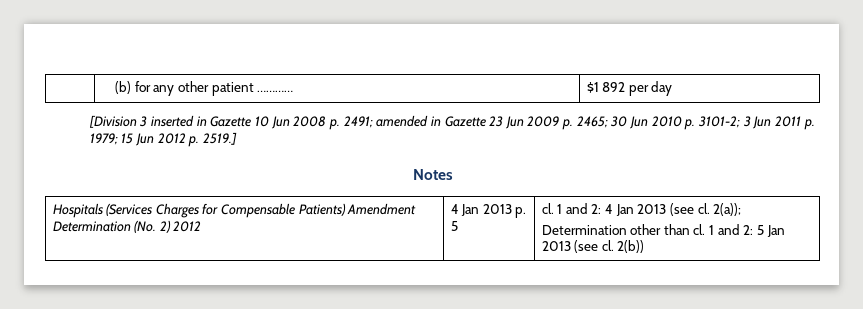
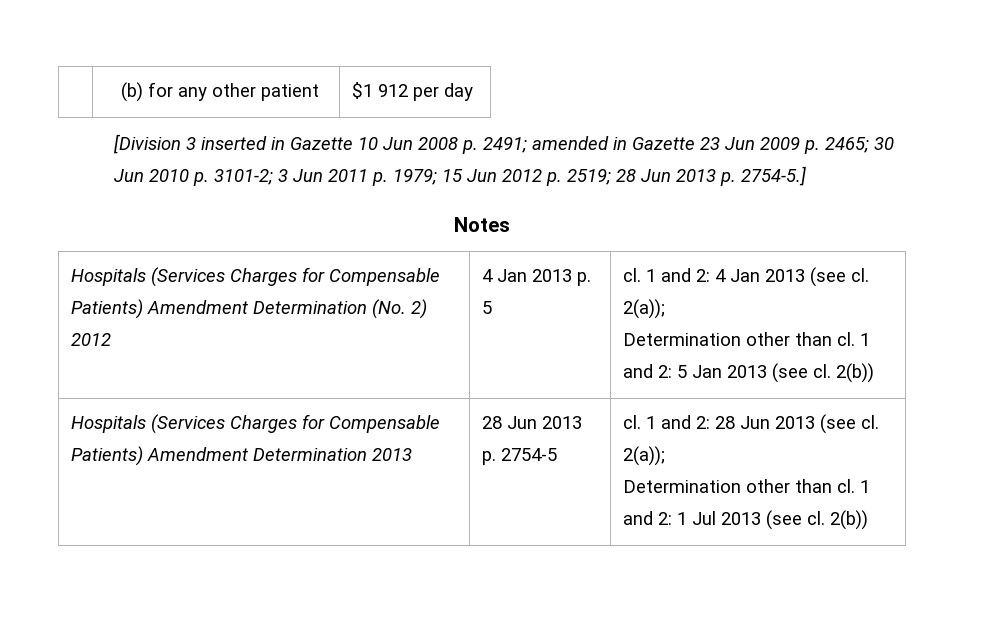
- | (b) for any other patient ………… | $1 892 per day
+ | (b) for any other patient | $1 912 per day
- [Division 3 inserted in Gazette 10 Jun 2008 p. 2491; amended in Gazette 23 Jun 2009 p. 2465; 30 Jun 2010 p. 3101-2; 3 Jun 2011 p. 1979; 15 Jun 2012 p. 2519.]
+ [Division 3 inserted in Gazette 10 Jun 2008 p. 2491; amended in Gazette 23 Jun 2009 p. 2465; 30 Jun 2010 p. 3101-2; 3 Jun 2011 p. 1979; 15 Jun 2012 p. 2519; 28 Jun 2013 p. 2754-5.]
+ Hospitals (Services Charges for Compensable Patients) Amendment Determination 2013 | 28 Jun 2013 p. 2754-5 | cl. 1 and 2: 28 Jun 2013 (see cl. 2(a));
+ Determination other than cl. 1 and 2: 1 Jul 2013 (see cl. 2(b))

